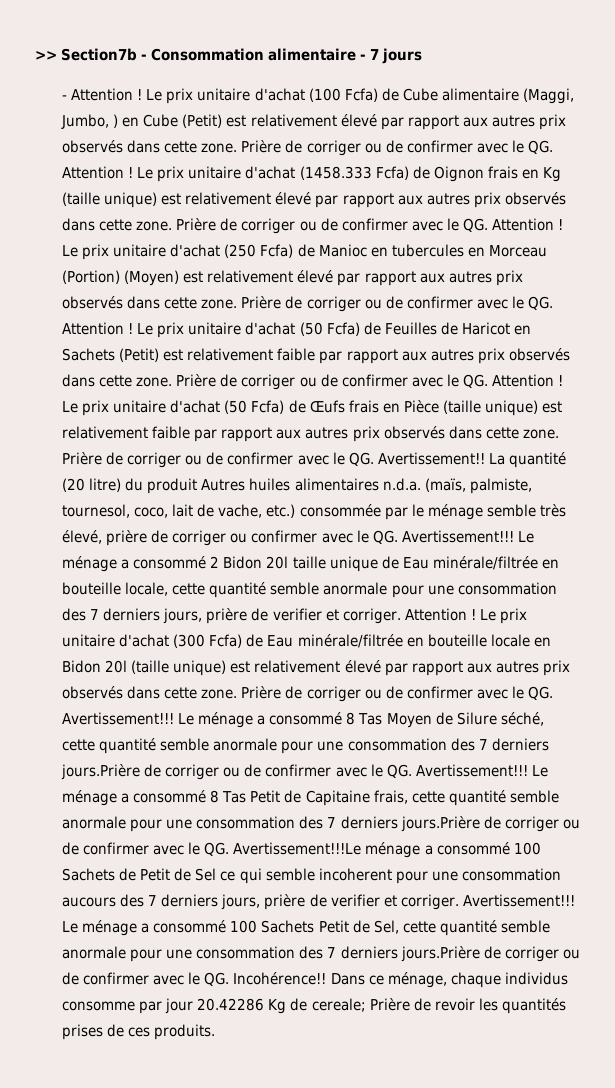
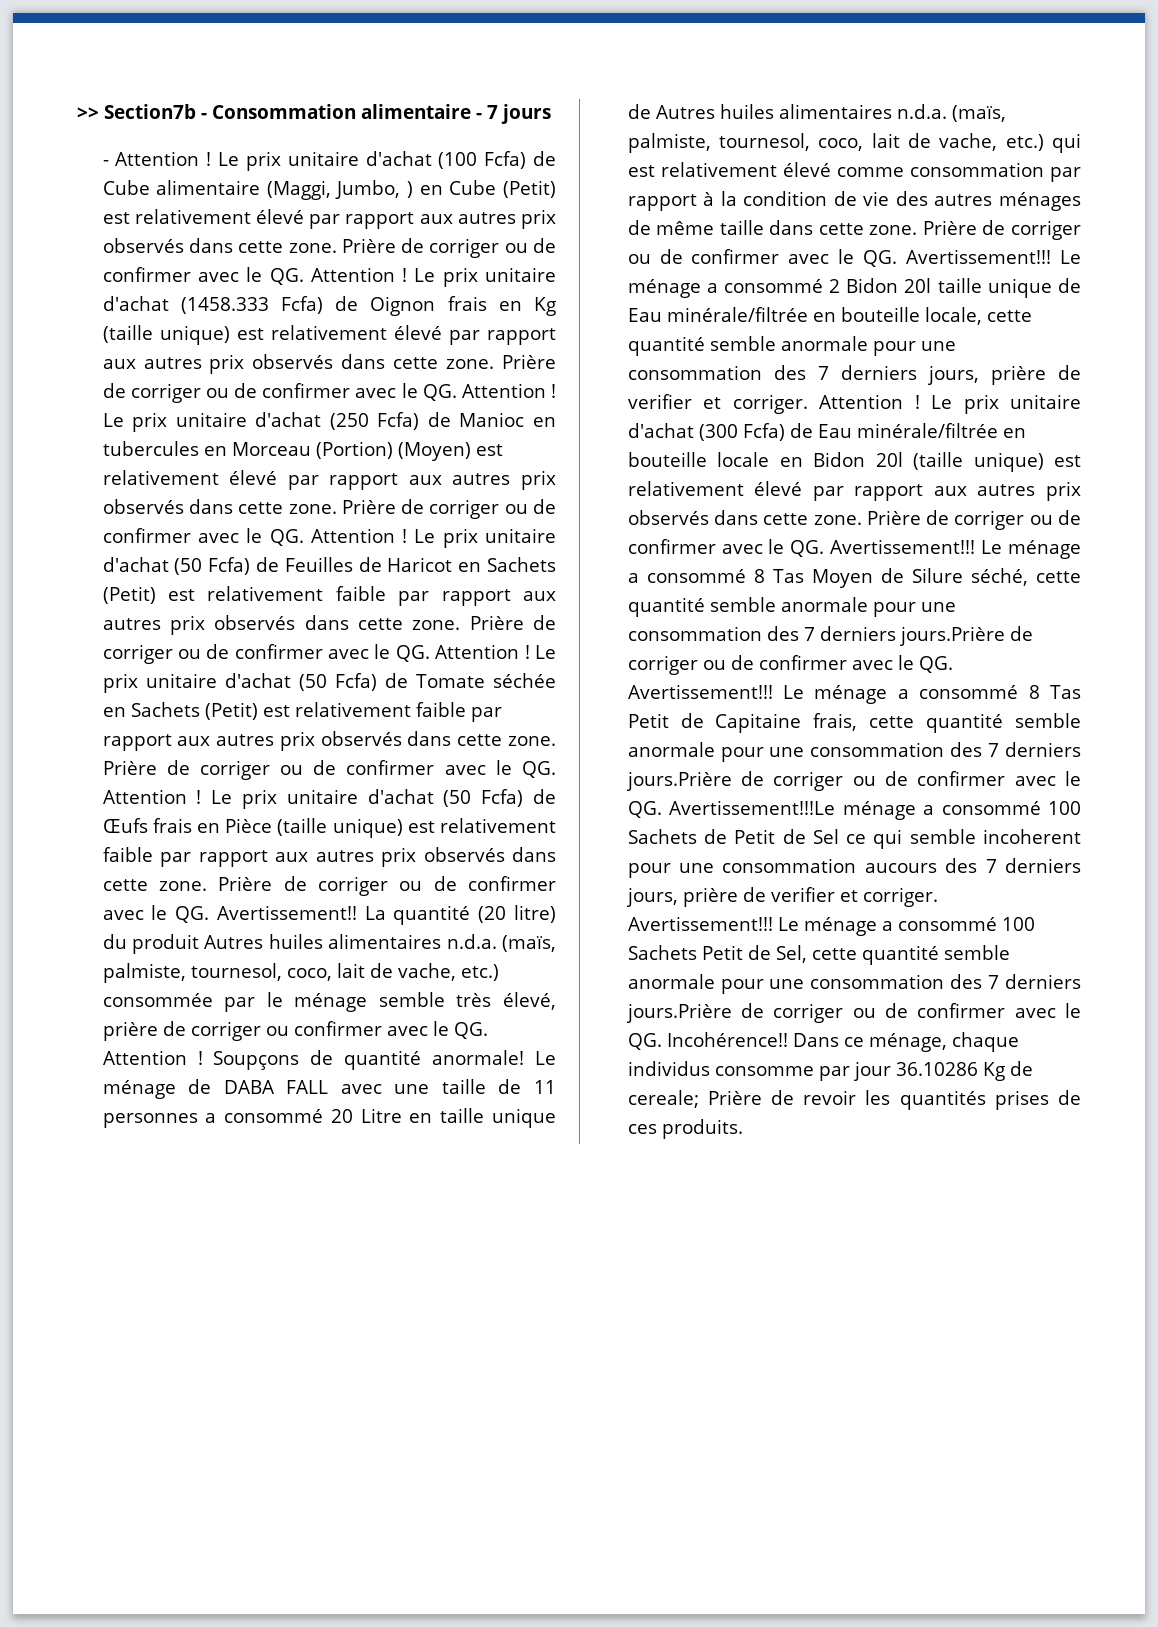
- Le prix unitaire d'achat (50 Fcfa) de Œufs frais en Pièce (taille unique) est relativement faible par rapport aux autres prix observés dans cette zone.
+ Le prix unitaire d'achat (50 Fcfa) de Tomate séchée en Sachets (Petit) est relativement faible par rapport aux autres prix observés dans cette zone. Prière de corriger ou de confirmer avec le QG. Attention ! Le prix unitaire d'achat (50 Fcfa) de Œufs frais en Pièce (taille unique) est relativement faible par rapport aux autres prix observés dans cette zone.
- La quantité (20 litre) du produit Autres huiles alimentaires n.d.a. (maïs, palmiste, tournesol, coco, lait de vache, etc.) consommée par le ménage semble très élevé, prière de corriger ou confirmer avec le QG. Avertissement!!!
+ La quantité (20 litre) du produit Autres huiles alimentaires n.d.a. (maïs, palmiste, tournesol, coco, lait de vache, etc.) consommée par le ménage semble très élevé, prière de corriger ou confirmer avec le QG. Attention ! Soupçons de quantité anormale! Le ménage de DABA FALL avec une taille de 11 personnes a consommé 20 Litre en taille unique de Autres huiles alimentaires n.d.a. (maïs, palmiste, tournesol, coco, lait de vache, etc.) qui est relativement élevé comme consommation par rapport à la condition de vie des autres ménages de même taille dans cette zone. Prière de corriger ou de confirmer avec le QG. Avertissement!!!
- Dans ce ménage, chaque individus consomme par jour 20.42286 Kg de cereale; Prière de revoir les quantités prises de ces produits.
+ Dans ce ménage, chaque individus consomme par jour 36.10286 Kg de cereale; Prière de revoir les quantités prises de ces produits.

